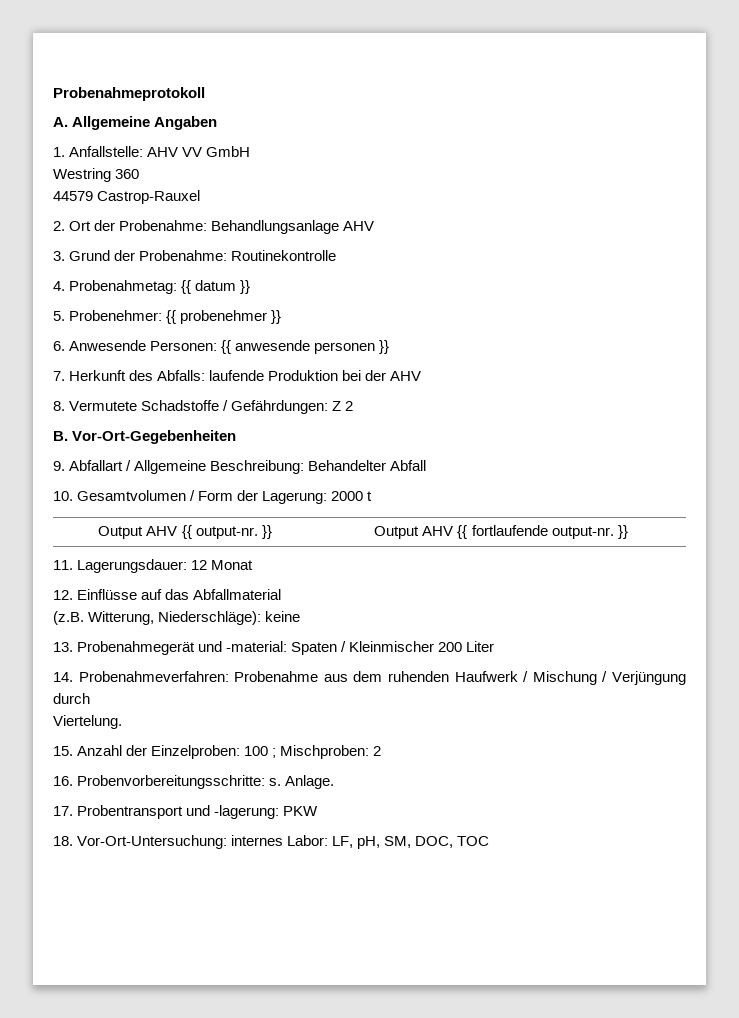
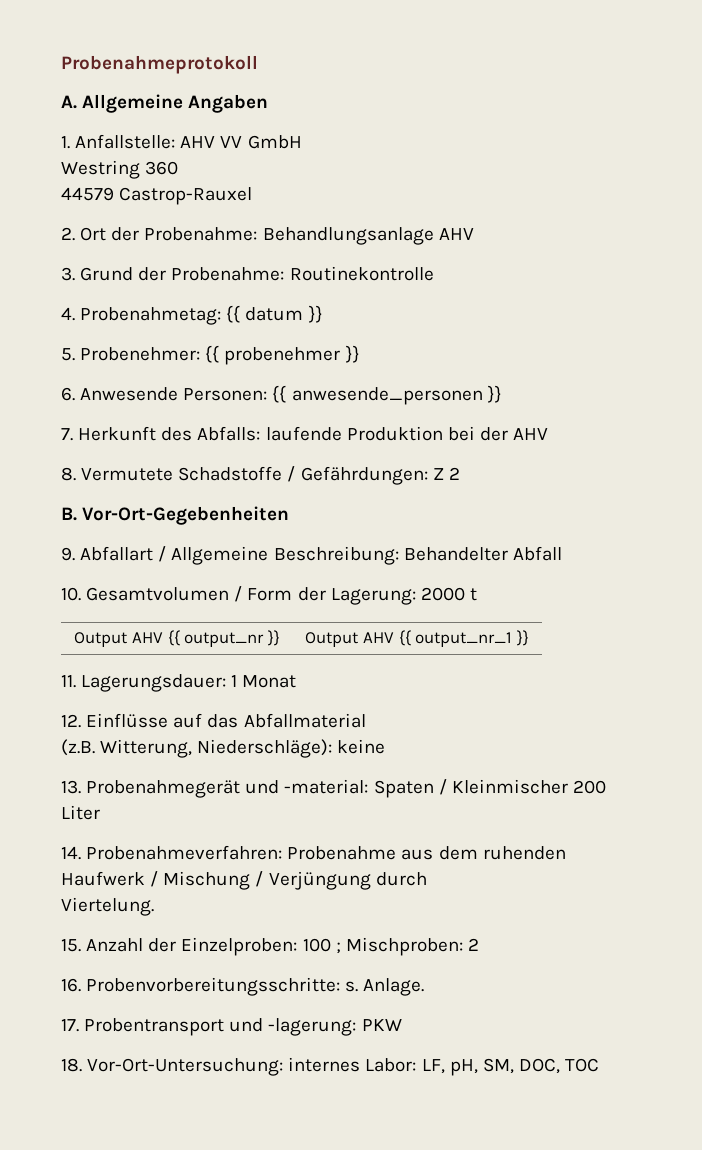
- 6. Anwesende Personen: {{ anwesende personen }}
+ 6. Anwesende Personen: {{ anwesende_personen }}
- Output AHV {{ output-nr. }} | Output AHV {{ fortlaufende output-nr. }}
+ Output AHV {{ output_nr }} | Output AHV {{ output_nr_1 }}
- 11. Lagerungsdauer: 12 Monat
+ 11. Lagerungsdauer: 1 Monat

